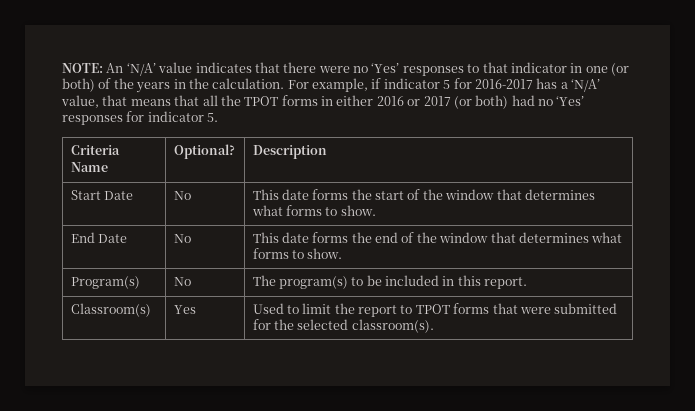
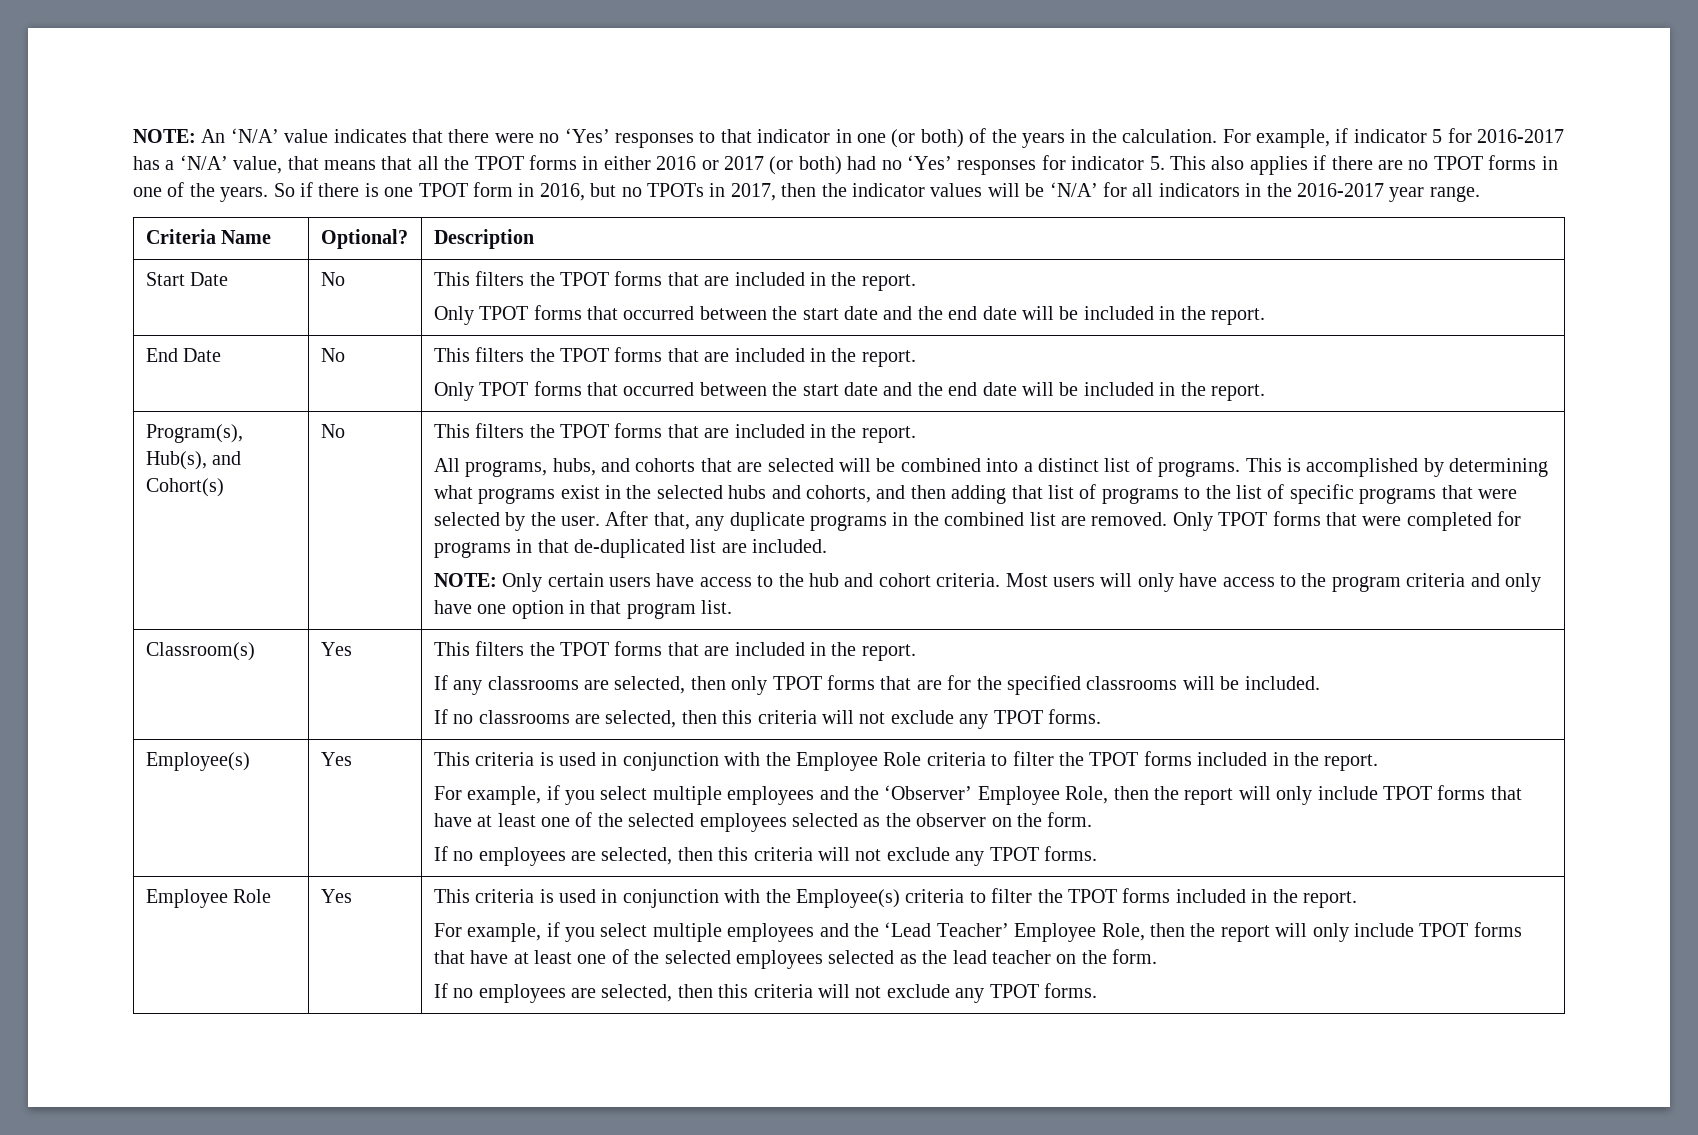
- For example, if indicator 5 for 2016-2017 has a ‘N/A’ value, that means that all the TPOT forms in either 2016 or 2017 (or both) had no ‘Yes’ responses for indicator 5.
+ For example, if indicator 5 for 2016-2017 has a ‘N/A’ value, that means that all the TPOT forms in either 2016 or 2017 (or both) had no ‘Yes’ responses for indicator 5. This also applies if there are no TPOT forms in one of the years. So if there is one TPOT form in 2016, but no TPOTs in 2017, then the indicator values will be ‘N/A’ for all indicators in the 2016-2017 year range.
- Start Date | No | This date forms the start of the window that determines what forms to show.
- End Date | No | This date forms the end of the window that determines what forms to show.
- Program(s) | No | The program(s) to be included in this report.
- Classroom(s) | Yes | Used to limit the report to TPOT forms that were submitted for the selected classroom(s).
+ Start Date | No | This filters the TPOT forms that are included in the report.
+ Only TPOT forms that occurred between the start date and the end date will be included in the report.
+ End Date | No | This filters the TPOT forms that are included in the report.
+ Only TPOT forms that occurred between the start date and the end date will be included in the report.
+ Program(s), Hub(s), and Cohort(s) | No | This filters the TPOT forms that are included in the report.
+ All programs, hubs, and cohorts that are selected will be combined into a distinct list of programs. This is accomplished by determining what programs exist in the selected hubs and cohorts, and then adding that list of programs to the list of specific programs that were selected by the user. After that, any duplicate programs in the combined list are removed. Only TPOT forms that were completed for programs in that de-duplicated list are included.
+ NOTE: Only certain users have access to the hub and cohort criteria. Most users will only have access to the program criteria and only have one option in that program list.
+ Classroom(s) | Yes | This filters the TPOT forms that are included in the report.
+ If any classrooms are selected, then only TPOT forms that are for the specified classrooms will be included.
+ If no classrooms are selected, then this criteria will not exclude any TPOT forms.
+ Employee(s) | Yes | This criteria is used in conjunction with the Employee Role criteria to filter the TPOT forms included in the report.
+ For example, if you select multiple employees and the ‘Observer’ Employee Role, then the report will only include TPOT forms that have at least one of the selected employees selected as the observer on the form.
+ If no employees are selected, then this criteria will not exclude any TPOT forms.
+ Employee Role | Yes | This criteria is used in conjunction with the Employee(s) criteria to filter the TPOT forms included in the report.
+ For example, if you select multiple employees and the ‘Lead Teacher’ Employee Role, then the report will only include TPOT forms that have at least one of the selected employees selected as the lead teacher on the form.
+ If no employees are selected, then this criteria will not exclude any TPOT forms.

